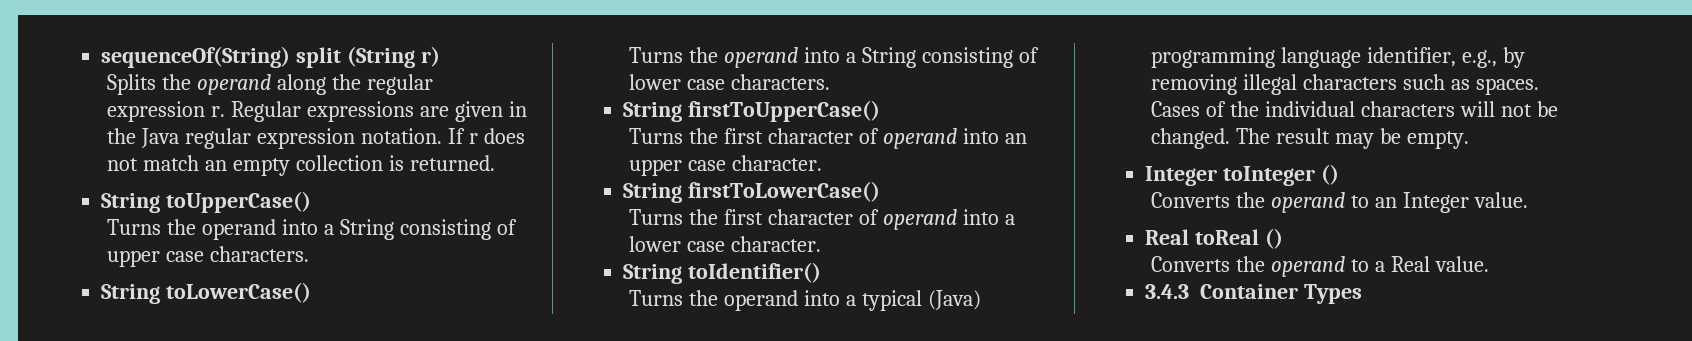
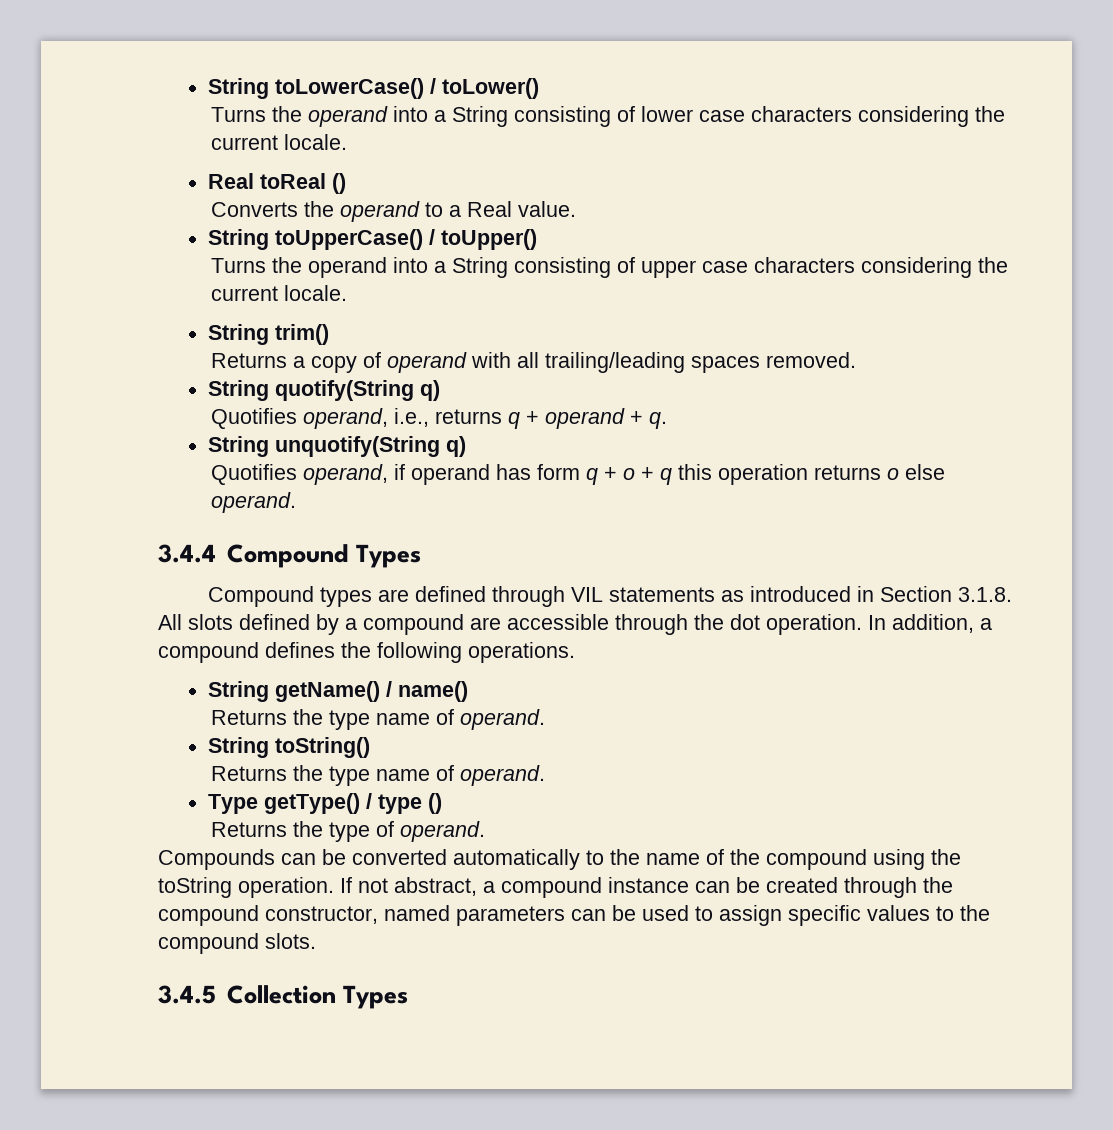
- sequenceOf(String) split (String r)
- Splits the operand along the regular expression r. Regular expressions are given in the Java regular expression notation. If r does not match an empty collection is returned.
- String toUpperCase()
- Turns the operand into a String consisting of upper case characters.
- String toLowerCase()
+ String toLowerCase() / toLower()
- Turns the operand into a String consisting of lower case characters.
- String firstToUpperCase()
- Turns the first character of operand into an upper case character.
- String firstToLowerCase()
- Turns the first character of operand into a lower case character.
- String toIdentifier()
- Turns the operand into a typical (Java) programming language identifier, e.g., by removing illegal characters such as spaces. Cases of the individual characters will not be changed. The result may be empty.
- Integer toInteger ()
- Converts the operand to an Integer value.
+ Turns the operand into a String consisting of lower case characters considering the current locale.
- 3.4.3 Container Types
+ String toUpperCase() / toUpper()
+ Turns the operand into a String consisting of upper case characters considering the current locale.
+ String trim()
+ Returns a copy of operand with all trailing/leading spaces removed.
+ String quotify(String q)
+ Quotifies operand, i.e., returns q + operand + q.
+ String unquotify(String q)
+ Quotifies operand, if operand has form q + o + q this operation returns o else operand.
+ 3.4.4 Compound Types
+ Compound types are defined through VIL statements as introduced in Section 3.1.8. All slots defined by a compound are accessible through the dot operation. In addition, a compound defines the following operations.
+ String getName() / name()
+ Returns the type name of operand.
+ String toString()
+ Returns the type name of operand.
+ Type getType() / type ()
+ Returns the type of operand.
+ Compounds can be converted automatically to the name of the compound using the toString operation. If not abstract, a compound instance can be created through the compound constructor, named parameters can be used to assign specific values to the compound slots.
+ 3.4.5 Collection Types

